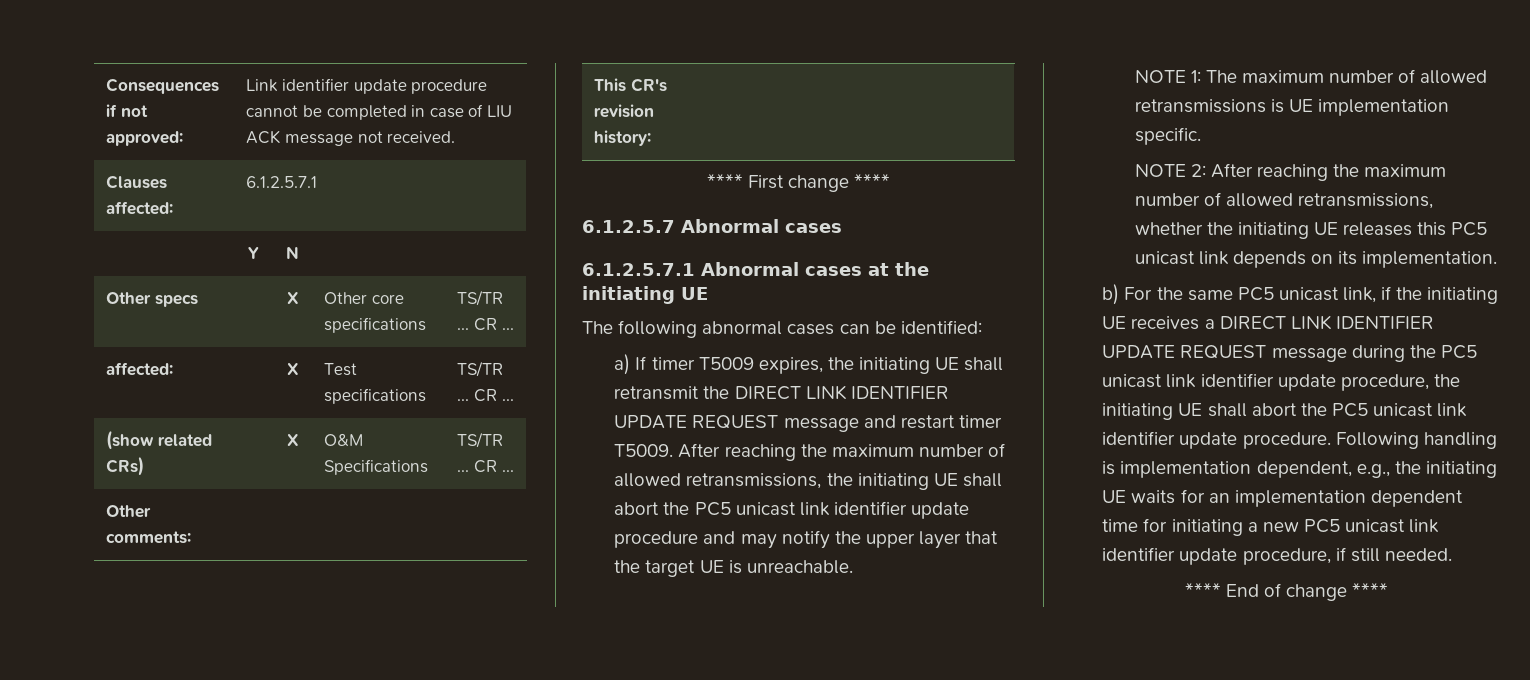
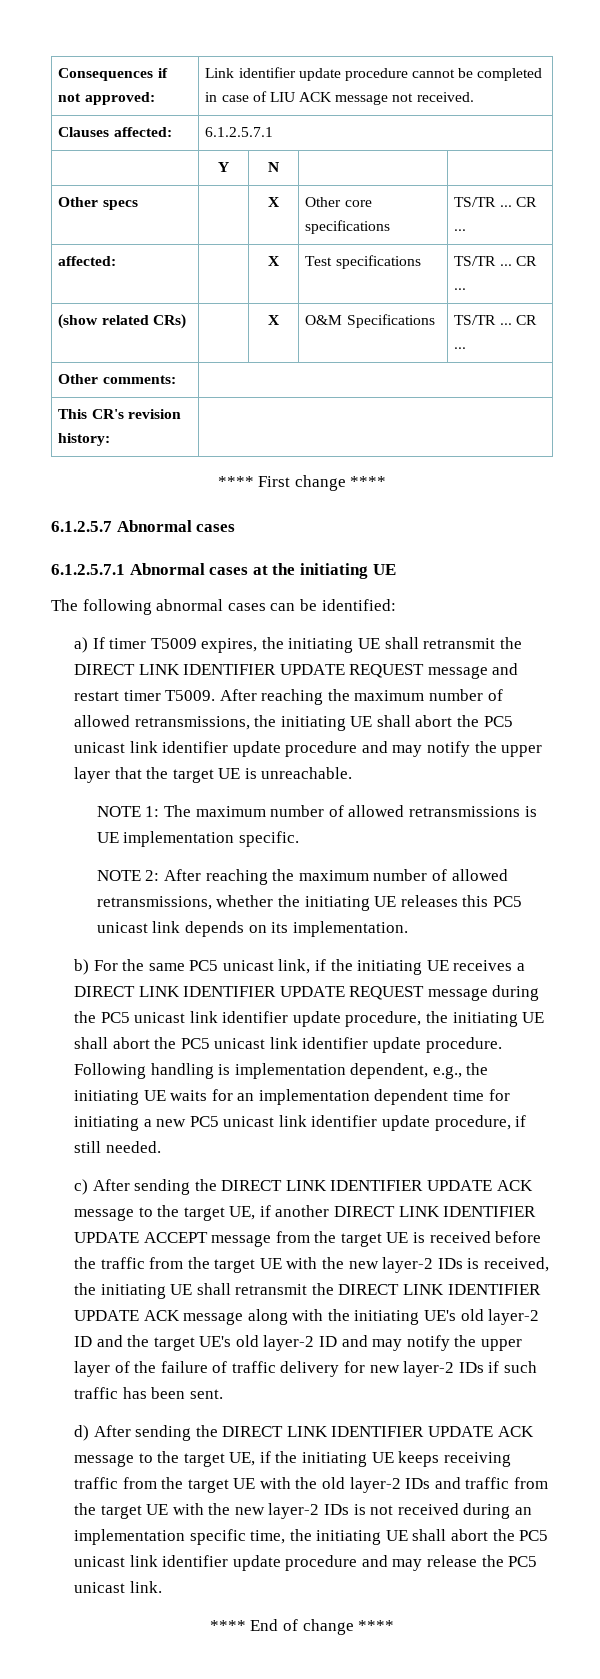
+ c) After sending the DIRECT LINK IDENTIFIER UPDATE ACK message to the target UE, if another DIRECT LINK IDENTIFIER UPDATE ACCEPT message from the target UE is received before the traffic from the target UE with the new layer-2 IDs is received, the initiating UE shall retransmit the DIRECT LINK IDENTIFIER UPDATE ACK message along with the initiating UE's old layer-2 ID and the target UE's old layer-2 ID and may notify the upper layer of the failure of traffic delivery for new layer-2 IDs if such traffic has been sent.
+ d) After sending the DIRECT LINK IDENTIFIER UPDATE ACK message to the target UE, if the initiating UE keeps receiving traffic from the target UE with the old layer-2 IDs and traffic from the target UE with the new layer-2 IDs is not received during an implementation specific time, the initiating UE shall abort the PC5 unicast link identifier update procedure and may release the PC5 unicast link.

